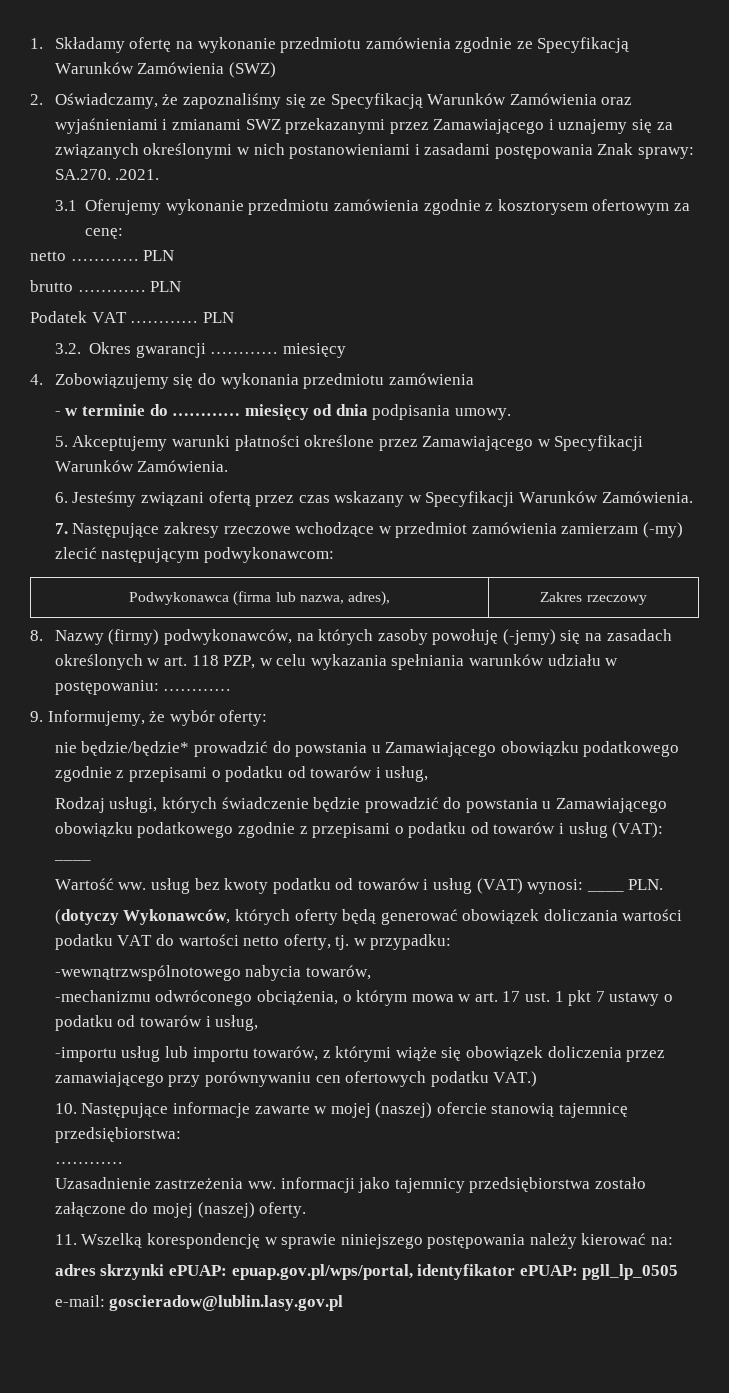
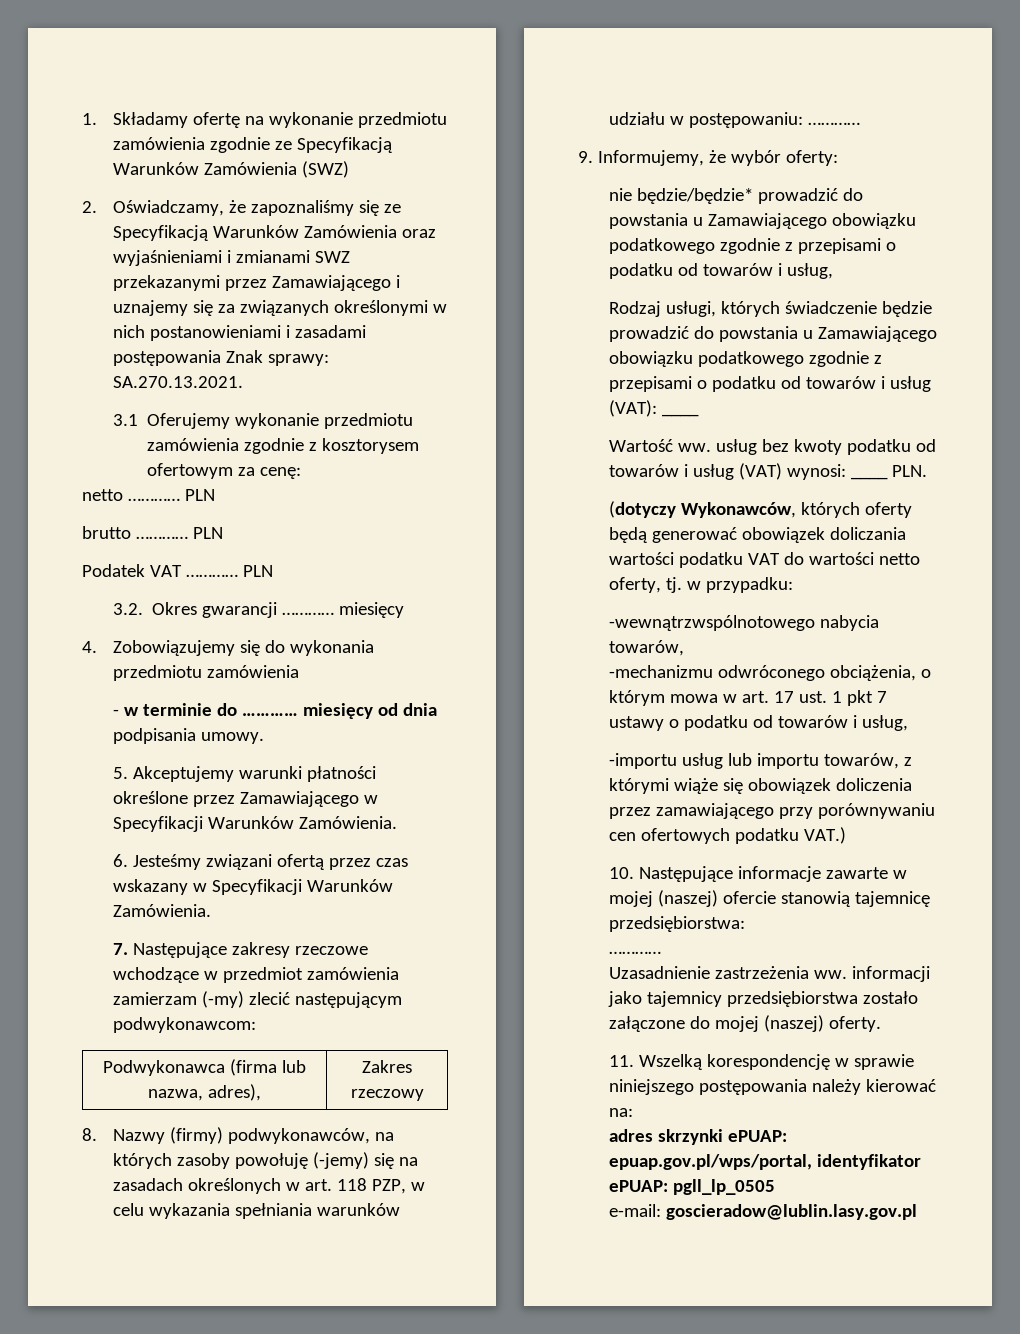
- 2. Oświadczamy, że zapoznaliśmy się ze Specyfikacją Warunków Zamówienia oraz wyjaśnieniami i zmianami SWZ przekazanymi przez Zamawiającego i uznajemy się za związanych określonymi w nich postanowieniami i zasadami postępowania Znak sprawy: SA.270. .2021.
+ 2. Oświadczamy, że zapoznaliśmy się ze Specyfikacją Warunków Zamówienia oraz wyjaśnieniami i zmianami SWZ przekazanymi przez Zamawiającego i uznajemy się za związanych określonymi w nich postanowieniami i zasadami postępowania Znak sprawy: SA.270.13.2021.

